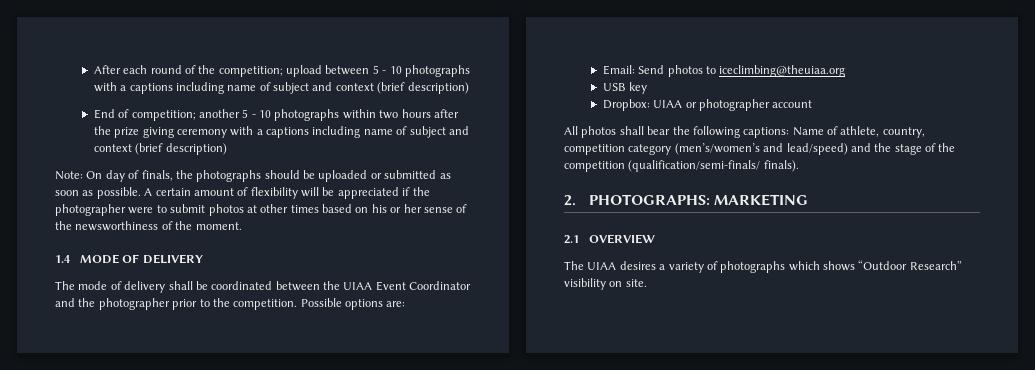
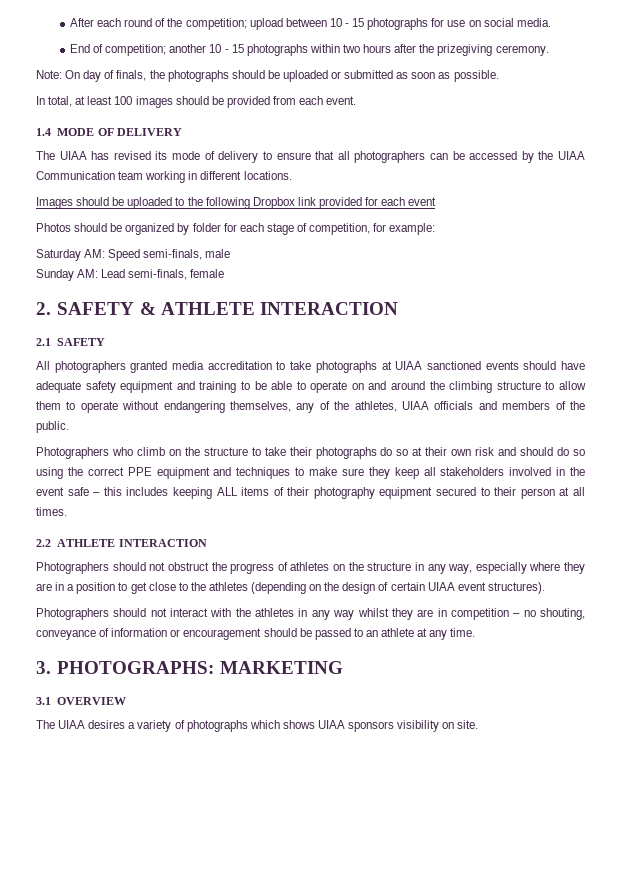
- After each round of the competition; upload between 5 - 10 photographs with a captions including name of subject and context (brief description)
+ After each round of the competition; upload between 10 - 15 photographs for use on social media.
- End of competition; another 5 - 10 photographs within two hours after the prize giving ceremony with a captions including name of subject and context (brief description)
+ End of competition; another 10 - 15 photographs within two hours after the prizegiving ceremony.
- Note: On day of finals, the photographs should be uploaded or submitted as soon as possible. A certain amount of flexibility will be appreciated if the photographer were to submit photos at other times based on his or her sense of the newsworthiness of the moment.
+ Note: On day of finals, the photographs should be uploaded or submitted as soon as possible.
+ In total, at least 100 images should be provided from each event.
- The mode of delivery shall be coordinated between the UIAA Event Coordinator and the photographer prior to the competition. Possible options are:
- Email: Send photos to iceclimbing@theuiaa.org
- USB key
- Dropbox: UIAA or photographer account
- All photos shall bear the following captions: Name of athlete, country, competition category (men’s/women’s and lead/speed) and the stage of the competition (qualification/semi-finals/ finals).
- 2. PHOTOGRAPHS: MARKETING
+ The UIAA has revised its mode of delivery to ensure that all photographers can be accessed by the UIAA Communication team working in different locations.
+ Images should be uploaded to the following Dropbox link provided for each event
+ Photos should be organized by folder for each stage of competition, for example:
+ Saturday AM: Speed semi-finals, male
+ Sunday AM: Lead semi-finals, female
+ 2. SAFETY & ATHLETE INTERACTION
+ 2.1 SAFETY
+ All photographers granted media accreditation to take photographs at UIAA sanctioned events should have adequate safety equipment and training to be able to operate on and around the climbing structure to allow them to operate without endangering themselves, any of the athletes, UIAA officials and members of the public.
+ Photographers who climb on the structure to take their photographs do so at their own risk and should do so using the correct PPE equipment and techniques to make sure they keep all stakeholders involved in the event safe – this includes keeping ALL items of their photography equipment secured to their person at all times.
+ 2.2 ATHLETE INTERACTION
+ Photographers should not obstruct the progress of athletes on the structure in any way, especially where they are in a position to get close to the athletes (depending on the design of certain UIAA event structures).
+ Photographers should not interact with the athletes in any way whilst they are in competition – no shouting, conveyance of information or encouragement should be passed to an athlete at any time.
+ 3. PHOTOGRAPHS: MARKETING
- 2.1 OVERVIEW
+ 3.1 OVERVIEW
- The UIAA desires a variety of photographs which shows “Outdoor Research” visibility on site.
+ The UIAA desires a variety of photographs which shows UIAA sponsors visibility on site.

